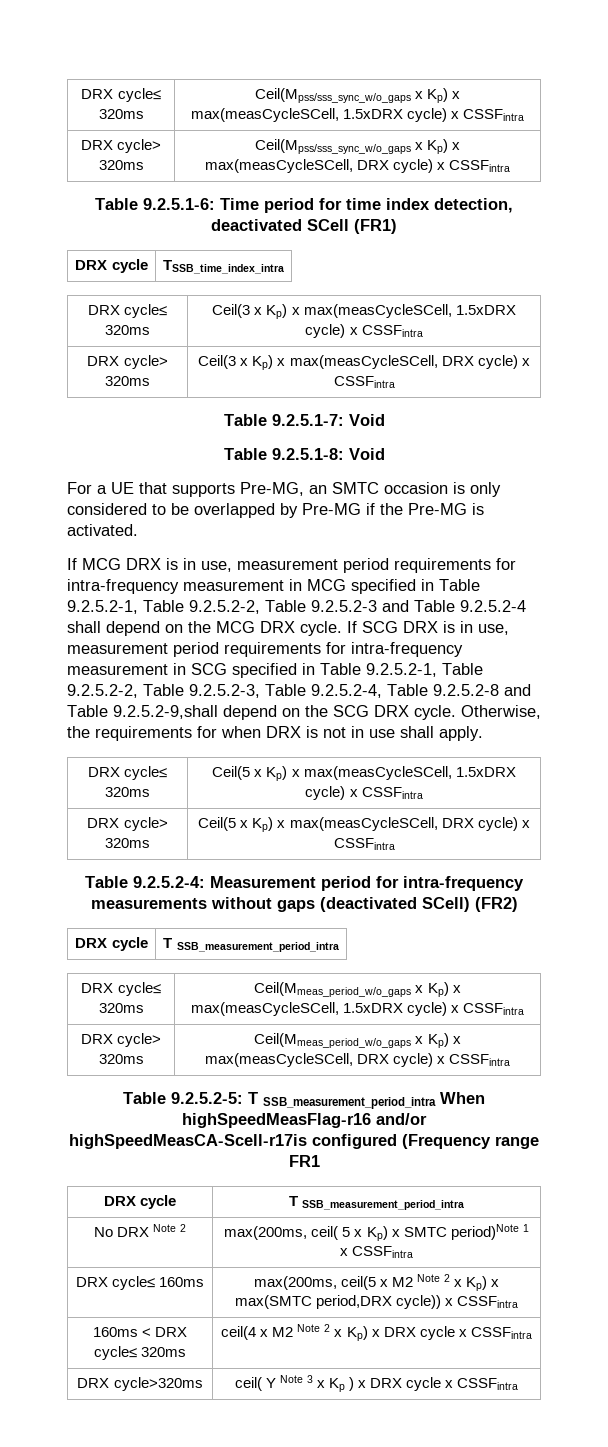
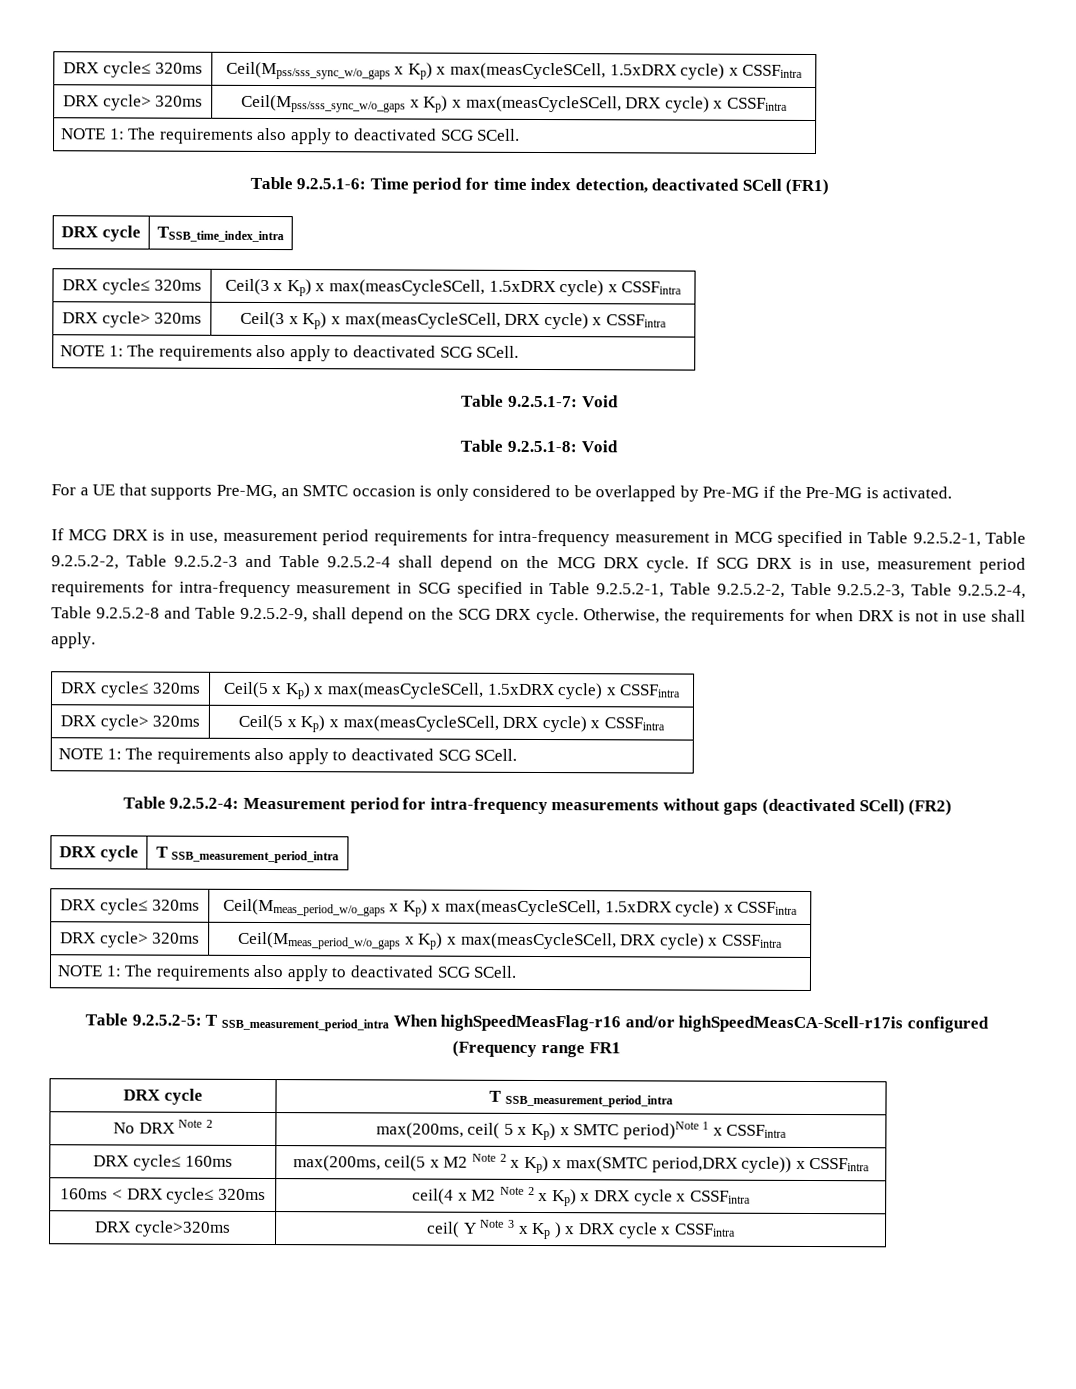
  DRX cycle> 320ms | Ceil(Mpss/sss_sync_w/o_gaps x Kp) x max(measCycleSCell, DRX cycle) x CSSFintra
+ NOTE 1: The requirements also apply to deactivated SCG SCell.
  DRX cycle> 320ms | Ceil(3 x Kp) x max(measCycleSCell, DRX cycle) x CSSFintra
+ NOTE 1: The requirements also apply to deactivated SCG SCell.
- If SCG DRX is in use, measurement period requirements for intra-frequency measurement in SCG specified in Table 9.2.5.2-1, Table 9.2.5.2-2, Table 9.2.5.2-3, Table 9.2.5.2-4, Table 9.2.5.2-8 and Table 9.2.5.2-9,shall depend on the SCG DRX cycle.
+ If SCG DRX is in use, measurement period requirements for intra-frequency measurement in SCG specified in Table 9.2.5.2-1, Table 9.2.5.2-2, Table 9.2.5.2-3, Table 9.2.5.2-4, Table 9.2.5.2-8 and Table 9.2.5.2-9, shall depend on the SCG DRX cycle.
  DRX cycle> 320ms | Ceil(5 x Kp) x max(measCycleSCell, DRX cycle) x CSSFintra
+ NOTE 1: The requirements also apply to deactivated SCG SCell.
  DRX cycle> 320ms | Ceil(Mmeas_period_w/o_gaps x Kp) x max(measCycleSCell, DRX cycle) x CSSFintra
+ NOTE 1: The requirements also apply to deactivated SCG SCell.

